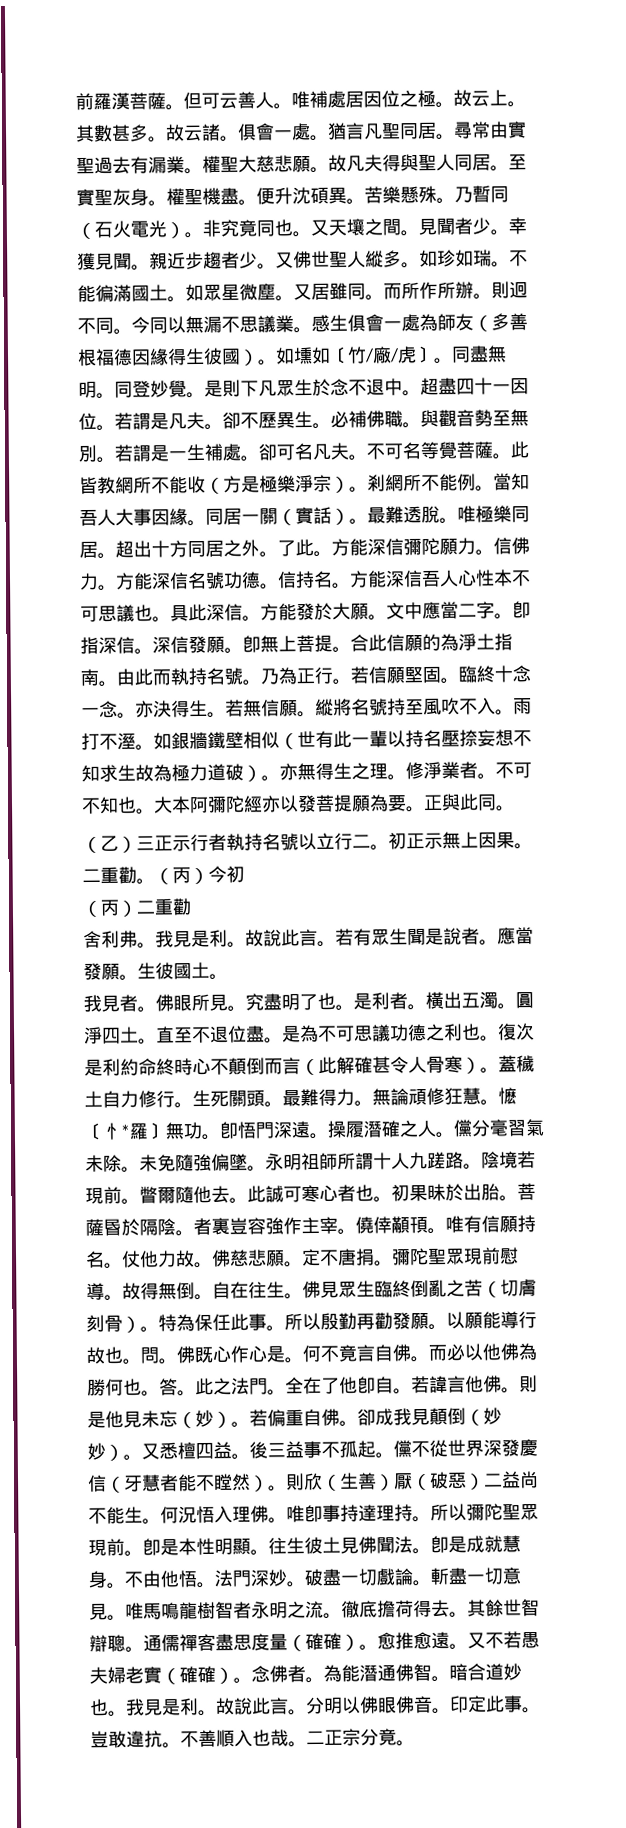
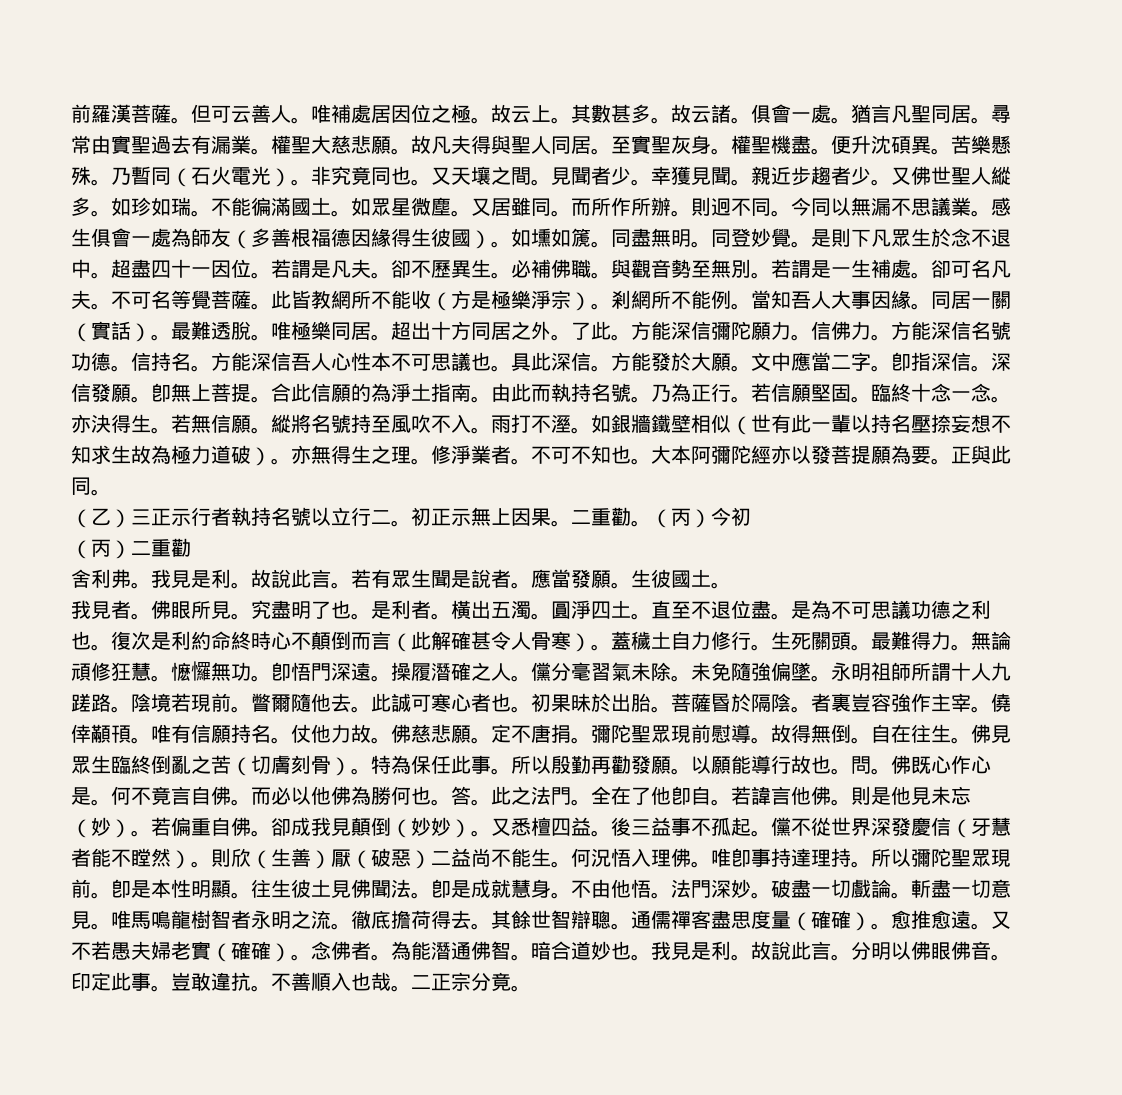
- 如壎如〔竹/廠/虎〕。
+ 如壎如篪。
- 懡〔忄*羅〕無功。
+ 懡㦬無功。

